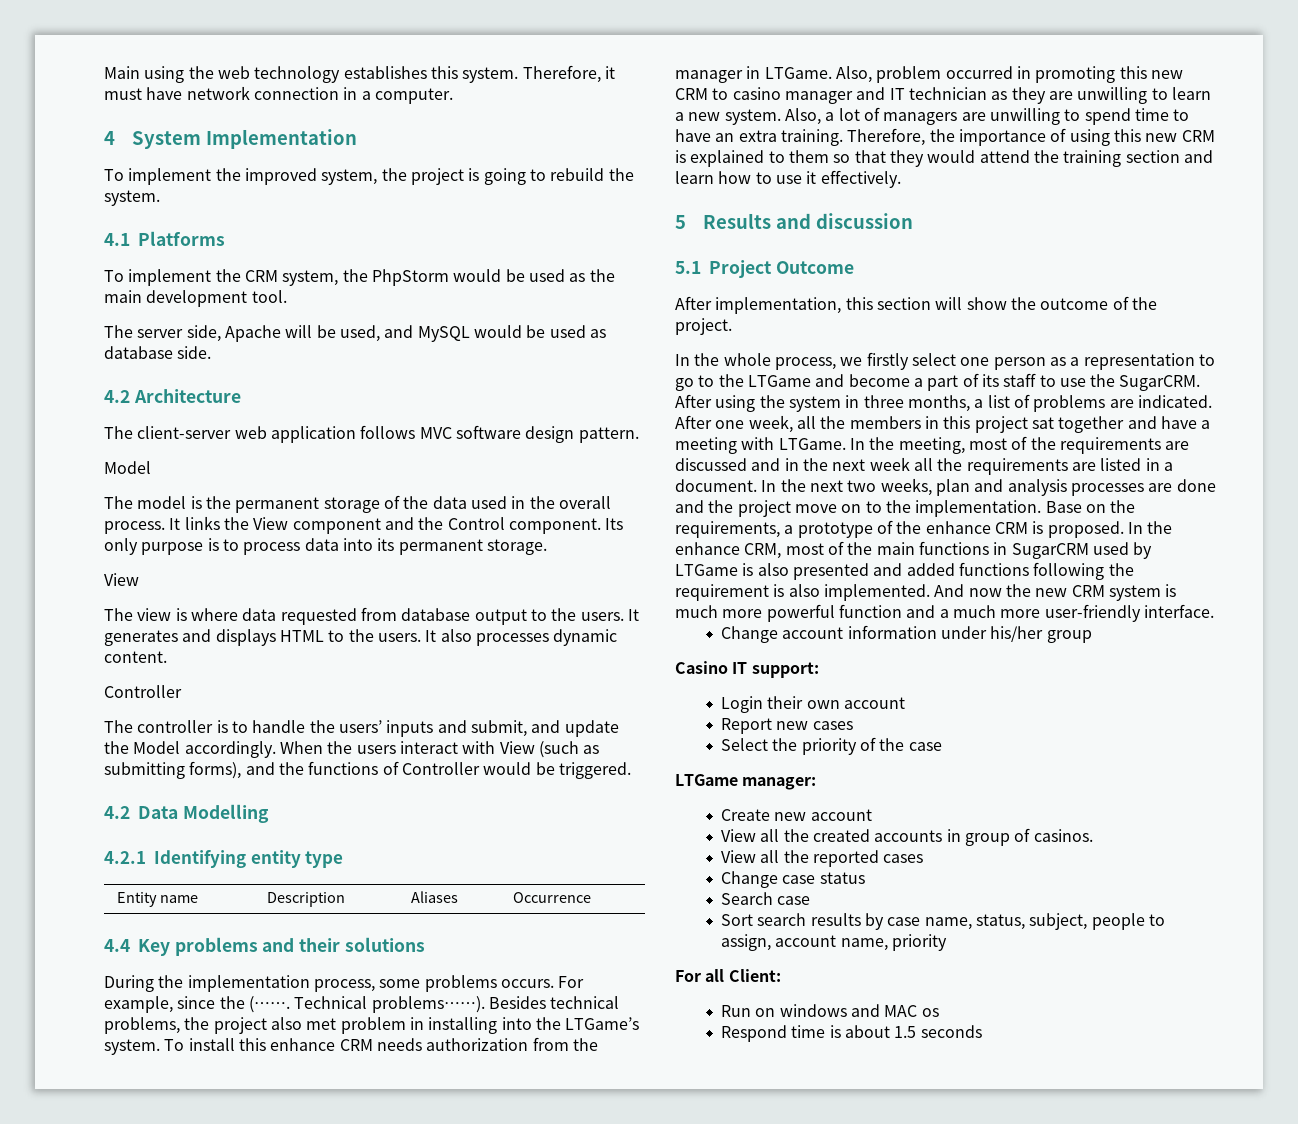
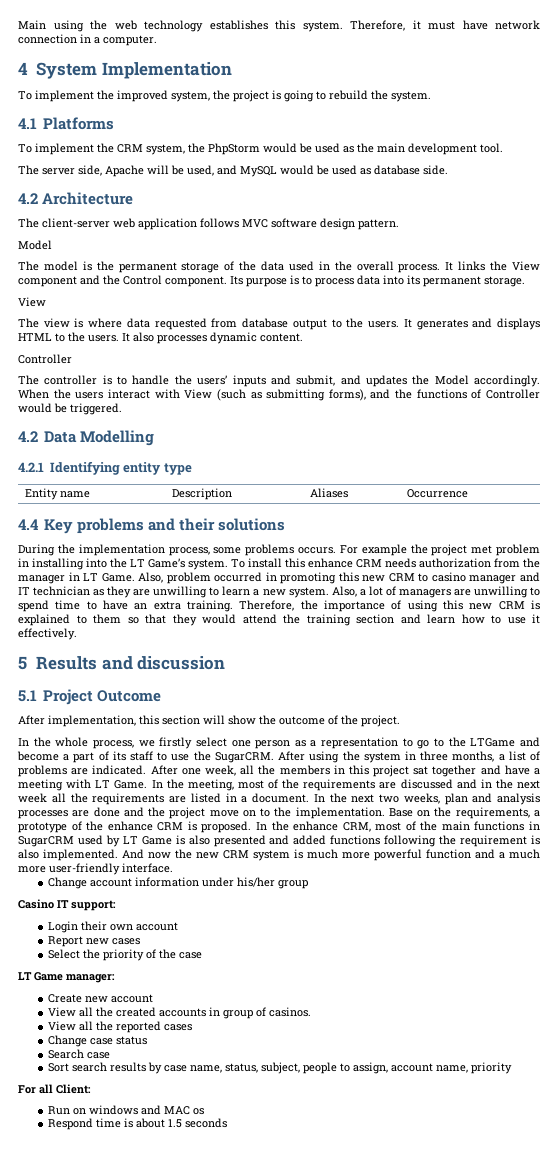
- Its only purpose is to process data into its permanent storage.
+ Its purpose is to process data into its permanent storage.
- The controller is to handle the users’ inputs and submit, and update the Model accordingly.
+ The controller is to handle the users’ inputs and submit, and updates the Model accordingly.
- For example, since the (……. Technical problems……). Besides technical problems, the project also met problem in installing into the LTGame’s system.
+ For example the project met problem in installing into the LT Game’s system.
- To install this enhance CRM needs authorization from the manager in LTGame.
+ To install this enhance CRM needs authorization from the manager in LT Game.
- After one week, all the members in this project sat together and have a meeting with LTGame.
+ After one week, all the members in this project sat together and have a meeting with LT Game.
- In the enhance CRM, most of the main functions in SugarCRM used by LTGame is also presented and added functions following the requirement is also implemented.
+ In the enhance CRM, most of the main functions in SugarCRM used by LT Game is also presented and added functions following the requirement is also implemented.
- LTGame manager:
+ LT Game manager:

